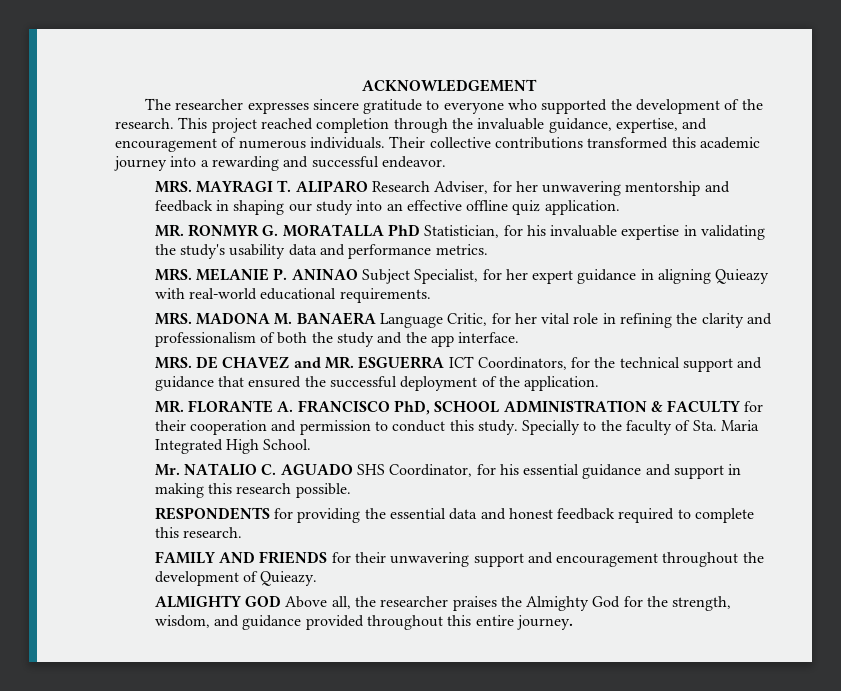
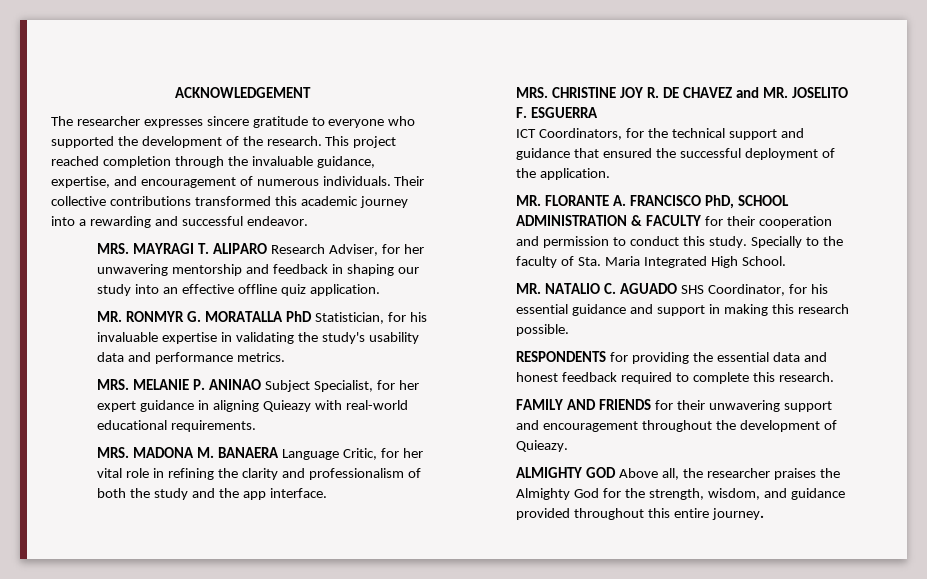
- MRS. DE CHAVEZ and MR. ESGUERRA ICT Coordinators, for the technical support and guidance that ensured the successful deployment of the application.
+ MRS. CHRISTINE JOY R. DE CHAVEZ and MR. JOSELITO F. ESGUERRA
+ ICT Coordinators, for the technical support and guidance that ensured the successful deployment of the application.
- Mr. NATALIO C. AGUADO SHS Coordinator, for his essential guidance and support in making this research possible.
+ MR. NATALIO C. AGUADO SHS Coordinator, for his essential guidance and support in making this research possible.

